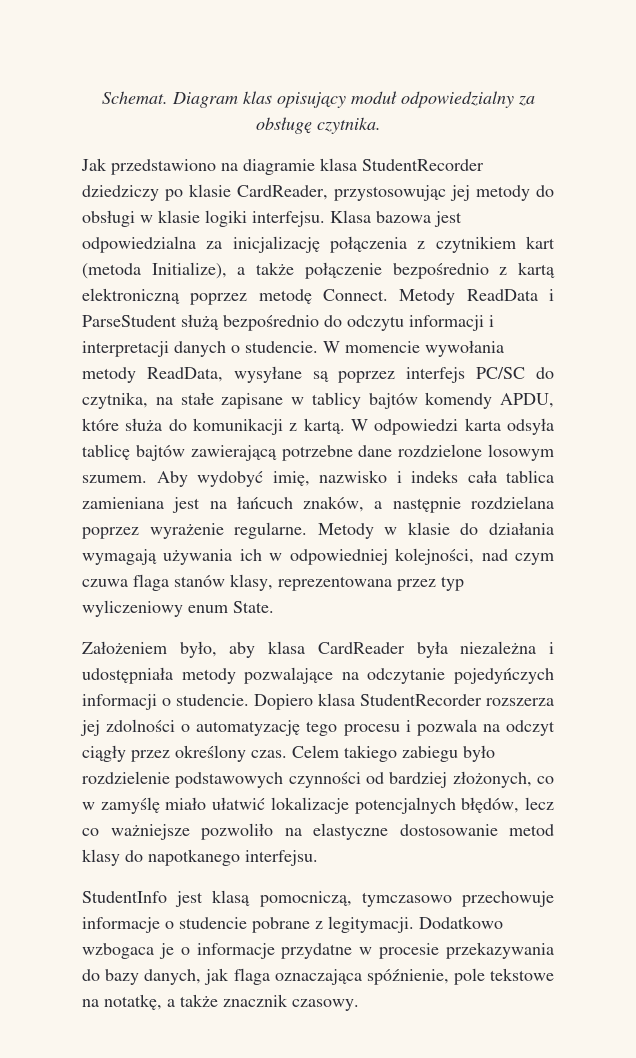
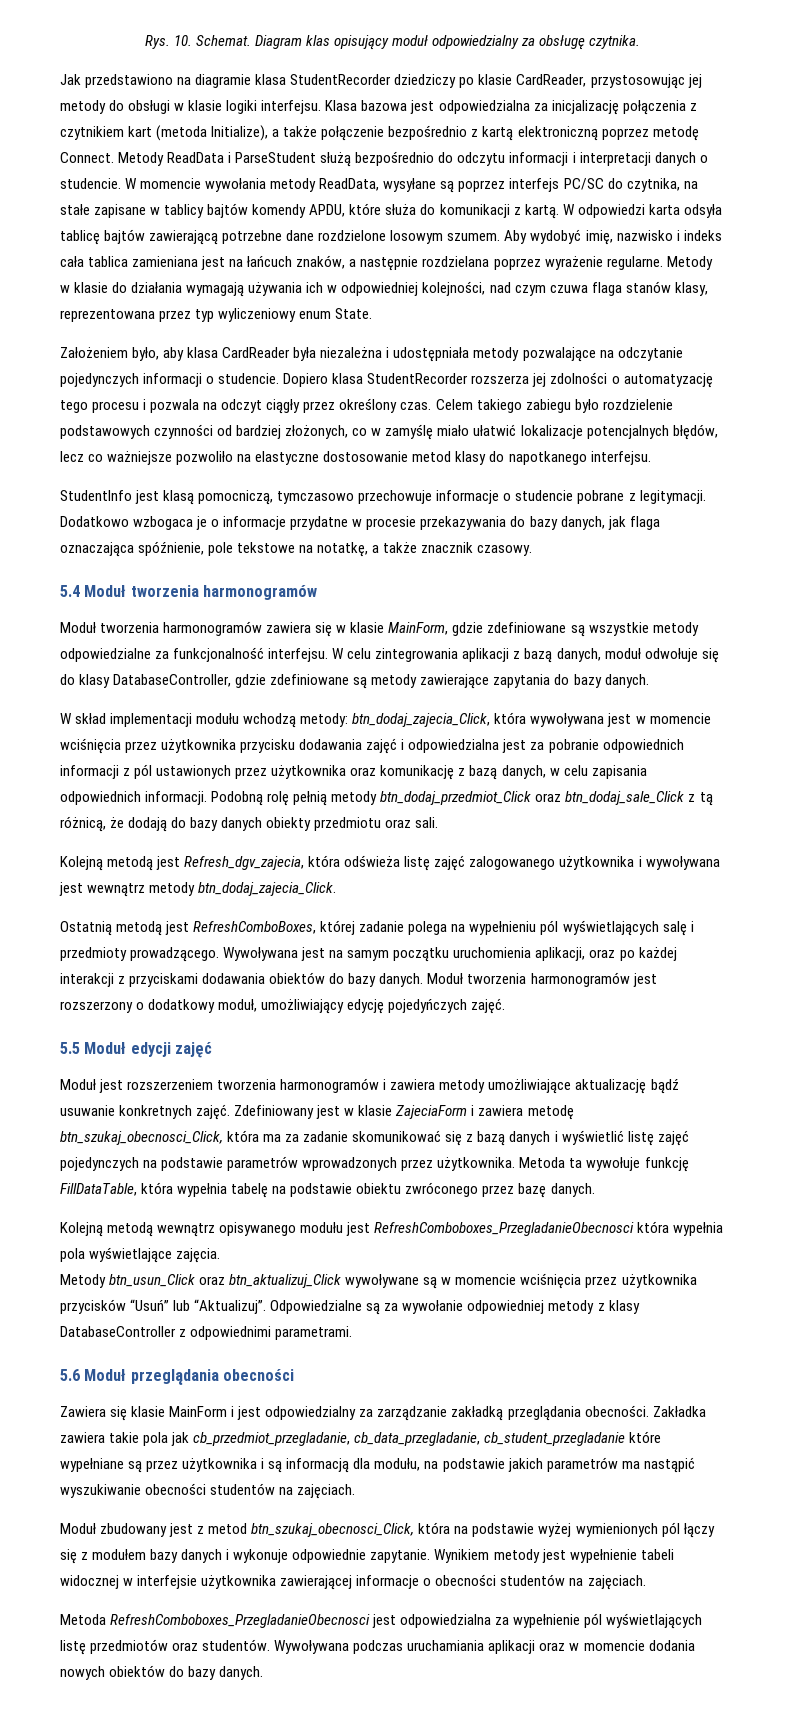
- Schemat.
+ Rys. 10. Schemat.
- Założeniem było, aby klasa CardReader była niezależna i udostępniała metody pozwalające na odczytanie pojedyńczych informacji o studencie.
+ Założeniem było, aby klasa CardReader była niezależna i udostępniała metody pozwalające na odczytanie pojedynczych informacji o studencie.
+ 5.4 Moduł tworzenia harmonogramów
+ Moduł tworzenia harmonogramów zawiera się w klasie MainForm, gdzie zdefiniowane są wszystkie metody odpowiedzialne za funkcjonalność interfejsu. W celu zintegrowania aplikacji z bazą danych, moduł odwołuje się do klasy DatabaseController, gdzie zdefiniowane są metody zawierające zapytania do bazy danych.
+ W skład implementacji modułu wchodzą metody: btn_dodaj_zajecia_Click, która wywoływana jest w momencie wciśnięcia przez użytkownika przycisku dodawania zajęć i odpowiedzialna jest za pobranie odpowiednich informacji z pól ustawionych przez użytkownika oraz komunikację z bazą danych, w celu zapisania odpowiednich informacji. Podobną rolę pełnią metody btn_dodaj_przedmiot_Click oraz btn_dodaj_sale_Click z tą różnicą, że dodają do bazy danych obiekty przedmiotu oraz sali.
+ Kolejną metodą jest Refresh_dgv_zajecia, która odświeża listę zajęć zalogowanego użytkownika i wywoływana jest wewnątrz metody btn_dodaj_zajecia_Click.
+ Ostatnią metodą jest RefreshComboBoxes, której zadanie polega na wypełnieniu pól wyświetlających salę i przedmioty prowadzącego. Wywoływana jest na samym początku uruchomienia aplikacji, oraz po każdej interakcji z przyciskami dodawania obiektów do bazy danych. Moduł tworzenia harmonogramów jest rozszerzony o dodatkowy moduł, umożliwiający edycję pojedyńczych zajęć.
+ 5.5 Moduł edycji zajęć
+ Moduł jest rozszerzeniem tworzenia harmonogramów i zawiera metody umożliwiające aktualizację bądź usuwanie konkretnych zajęć. Zdefiniowany jest w klasie ZajeciaForm i zawiera metodę btn_szukaj_obecnosci_Click, która ma za zadanie skomunikować się z bazą danych i wyświetlić listę zajęć pojedynczych na podstawie parametrów wprowadzonych przez użytkownika. Metoda ta wywołuje funkcję FillDataTable, która wypełnia tabelę na podstawie obiektu zwróconego przez bazę danych.
+ Kolejną metodą wewnątrz opisywanego modułu jest RefreshComboboxes_PrzegladanieObecnosci która wypełnia pola wyświetlające zajęcia.
+ Metody btn_usun_Click oraz btn_aktualizuj_Click wywoływane są w momencie wciśnięcia przez użytkownika przycisków “Usuń” lub “Aktualizuj”. Odpowiedzialne są za wywołanie odpowiedniej metody z klasy DatabaseController z odpowiednimi parametrami.
+ 5.6 Moduł przeglądania obecności
+ Zawiera się klasie MainForm i jest odpowiedzialny za zarządzanie zakładką przeglądania obecności. Zakładka zawiera takie pola jak cb_przedmiot_przegladanie, cb_data_przegladanie, cb_student_przegladanie które wypełniane są przez użytkownika i są informacją dla modułu, na podstawie jakich parametrów ma nastąpić wyszukiwanie obecności studentów na zajęciach.
+ Moduł zbudowany jest z metod btn_szukaj_obecnosci_Click, która na podstawie wyżej wymienionych pól łączy się z modułem bazy danych i wykonuje odpowiednie zapytanie. Wynikiem metody jest wypełnienie tabeli widocznej w interfejsie użytkownika zawierającej informacje o obecności studentów na zajęciach.
+ Metoda RefreshComboboxes_PrzegladanieObecnosci jest odpowiedzialna za wypełnienie pól wyświetlających listę przedmiotów oraz studentów. Wywoływana podczas uruchamiania aplikacji oraz w momencie dodania nowych obiektów do bazy danych.

